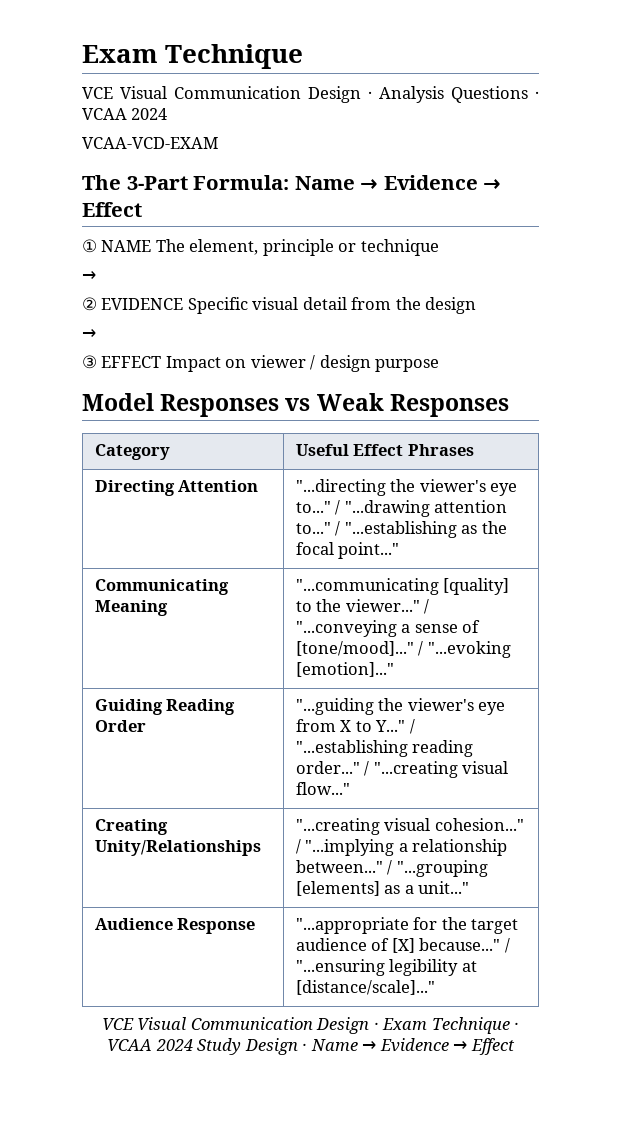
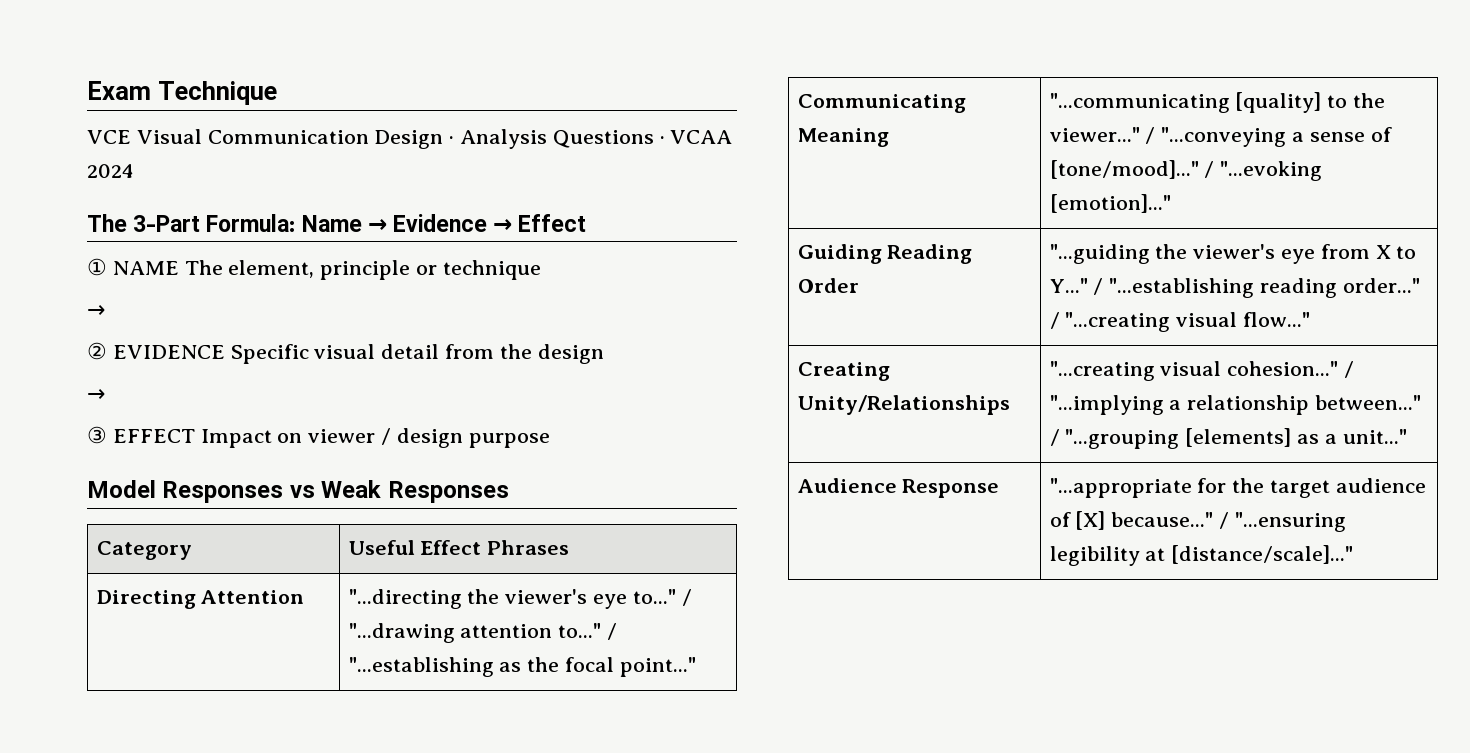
- VCAA-VCD-EXAM
- VCE Visual Communication Design · Exam Technique · VCAA 2024 Study Design · Name → Evidence → Effect

